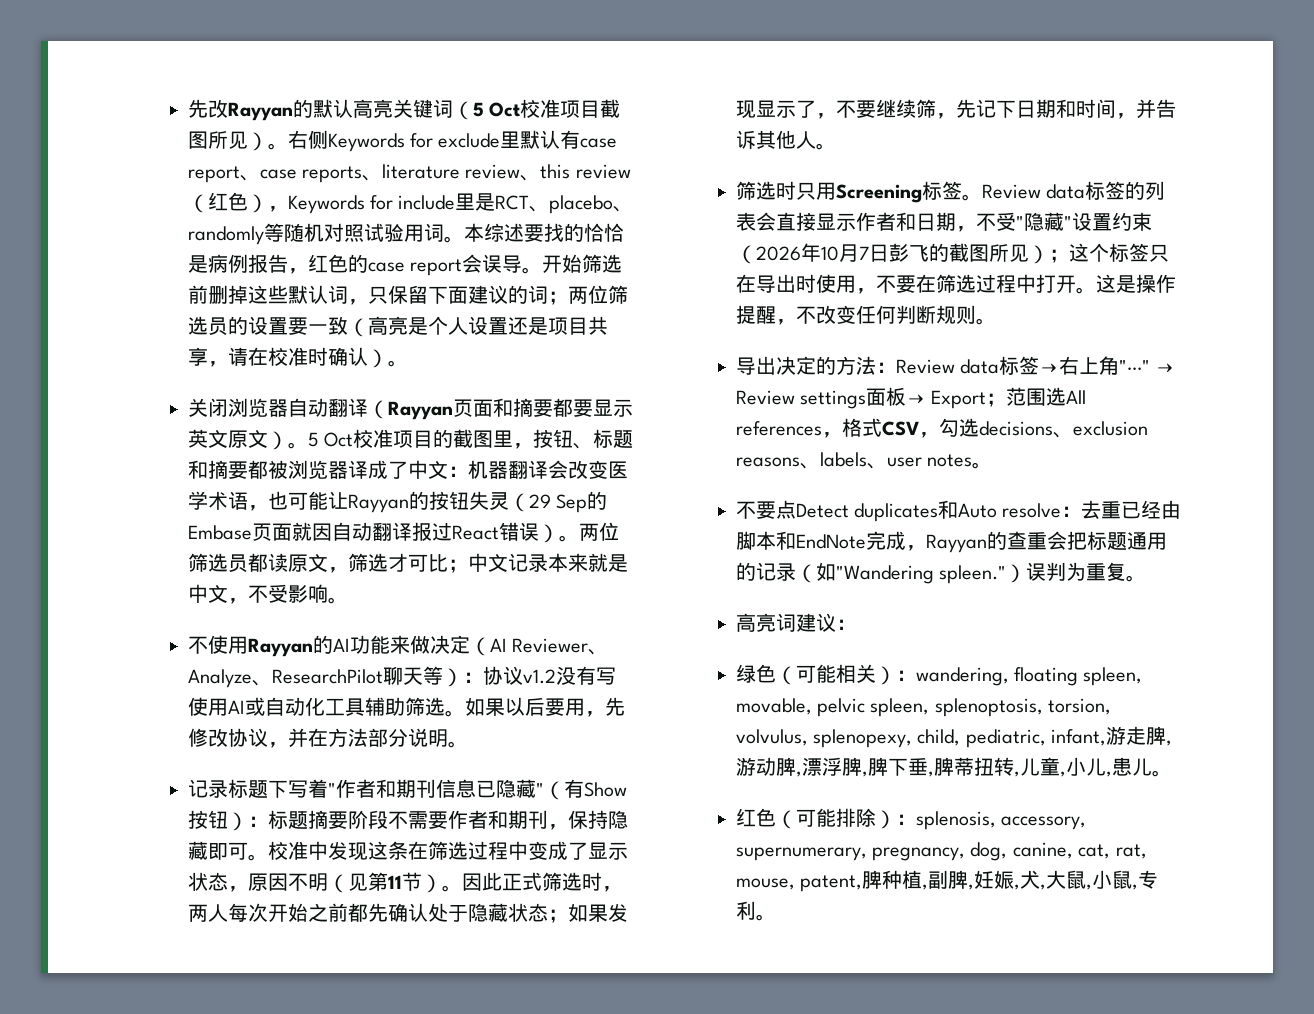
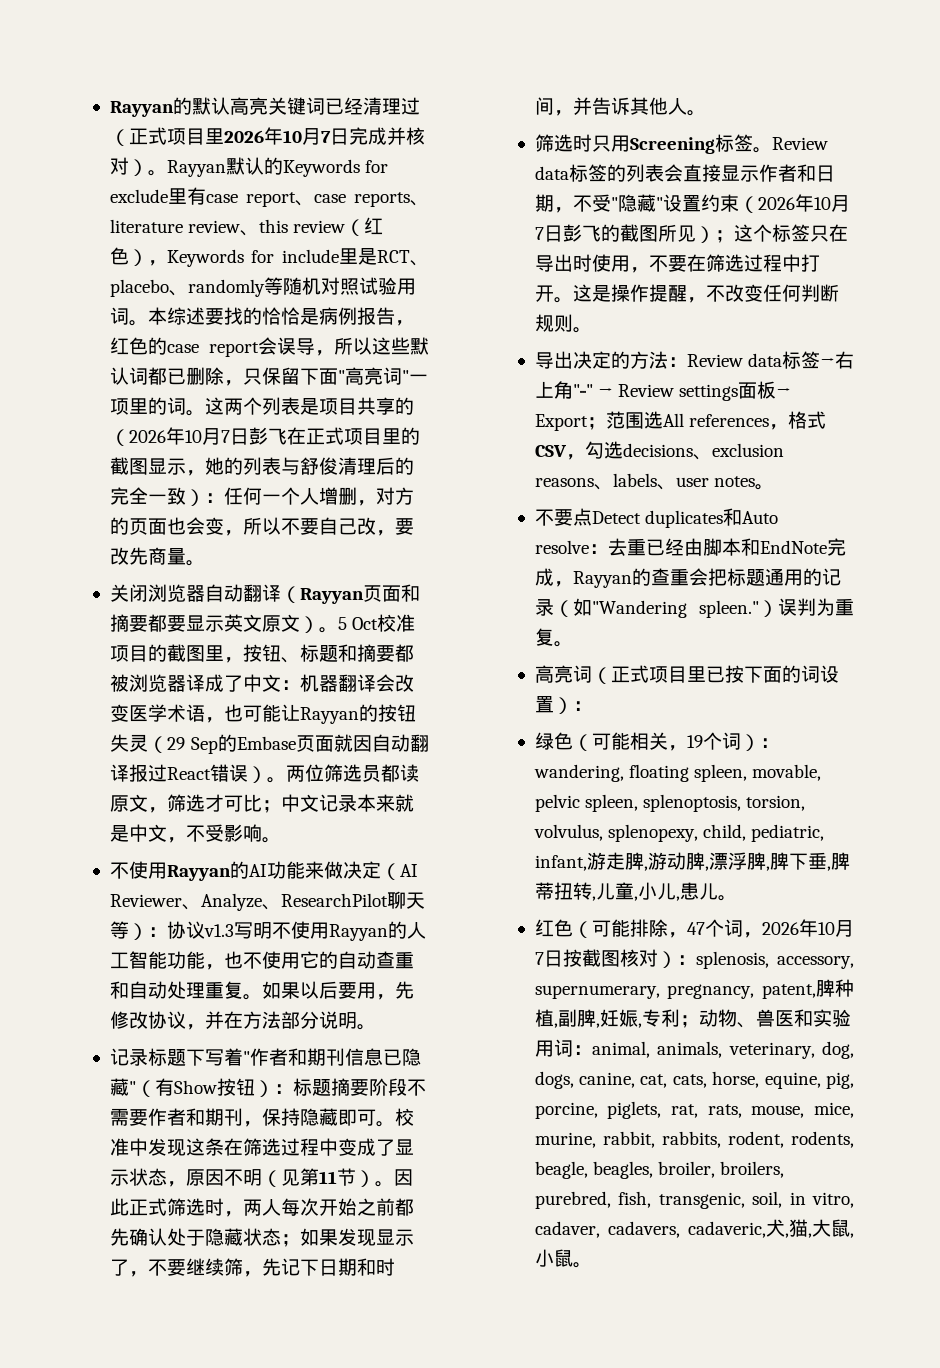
- 先改Rayyan的默认高亮关键词（5 Oct校准项目截图所见）。右侧Keywords for exclude里默认有case report、case reports、literature review、this review（红色），Keywords for include里是RCT、placebo、randomly等随机对照试验用词。
+ Rayyan的默认高亮关键词已经清理过（正式项目里2026年10月7日完成并核对）。Rayyan默认的Keywords for exclude里有case report、case reports、literature review、this review（红色），Keywords for include里是RCT、placebo、randomly等随机对照试验用词。
- 本综述要找的恰恰是病例报告，红色的case report会误导。开始筛选前删掉这些默认词，只保留下面建议的词；两位筛选员的设置要一致（高亮是个人设置还是项目共享，请在校准时确认）。
+ 本综述要找的恰恰是病例报告，红色的case report会误导，所以这些默认词都已删除，只保留下面"高亮词"一项里的词。这两个列表是项目共享的（2026年10月7日彭飞在正式项目里的截图显示，她的列表与舒俊清理后的完全一致）：任何一个人增删，对方的页面也会变，所以不要自己改，要改先商量。
- 不使用Rayyan的AI功能来做决定（AI Reviewer、Analyze、ResearchPilot聊天等）：协议v1.2没有写使用AI或自动化工具辅助筛选。
+ 不使用Rayyan的AI功能来做决定（AI Reviewer、Analyze、ResearchPilot聊天等）：协议v1.3写明不使用Rayyan的人工智能功能，也不使用它的自动查重和自动处理重复。
- 高亮词建议：
+ 高亮词（正式项目里已按下面的词设置）：
- 绿色（可能相关）：wandering, floating spleen, movable, pelvic spleen, splenoptosis, torsion, volvulus, splenopexy, child, pediatric, infant,游走脾,游动脾,漂浮脾,脾下垂,脾蒂扭转,儿童,小儿,患儿。
+ 绿色（可能相关，19个词）：wandering, floating spleen, movable, pelvic spleen, splenoptosis, torsion, volvulus, splenopexy, child, pediatric, infant,游走脾,游动脾,漂浮脾,脾下垂,脾蒂扭转,儿童,小儿,患儿。
- 红色（可能排除）：splenosis, accessory, supernumerary, pregnancy, dog, canine, cat, rat, mouse, patent,脾种植,副脾,妊娠,犬,大鼠,小鼠,专利。
+ 红色（可能排除，47个词，2026年10月7日按截图核对）：splenosis, accessory, supernumerary, pregnancy, patent,脾种植,副脾,妊娠,专利；动物、兽医和实验用词：animal, animals, veterinary, dog, dogs, canine, cat, cats, horse, equine, pig, porcine, piglets, rat, rats, mouse, mice, murine, rabbit, rabbits, rodent, rodents, beagle, beagles, broiler, broilers, purebred, fish, transgenic, soil, in vitro, cadaver, cadavers, cadaveric,犬,猫,大鼠,小鼠。

